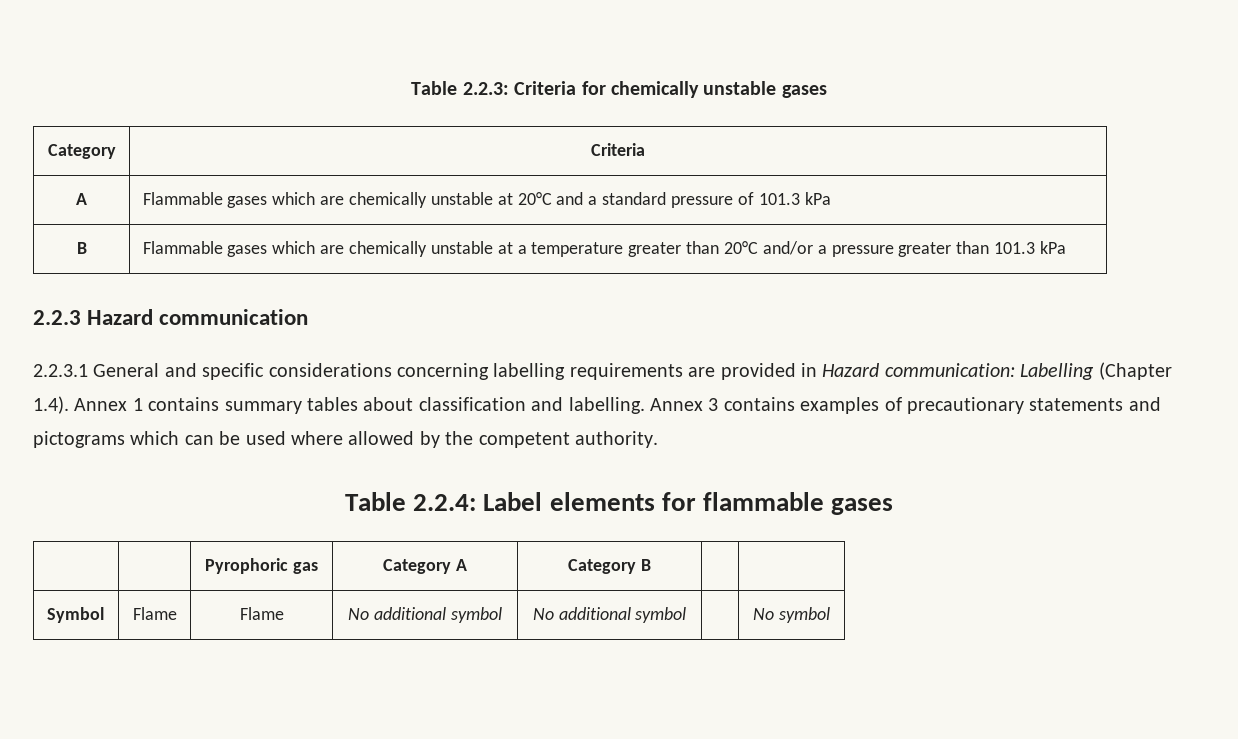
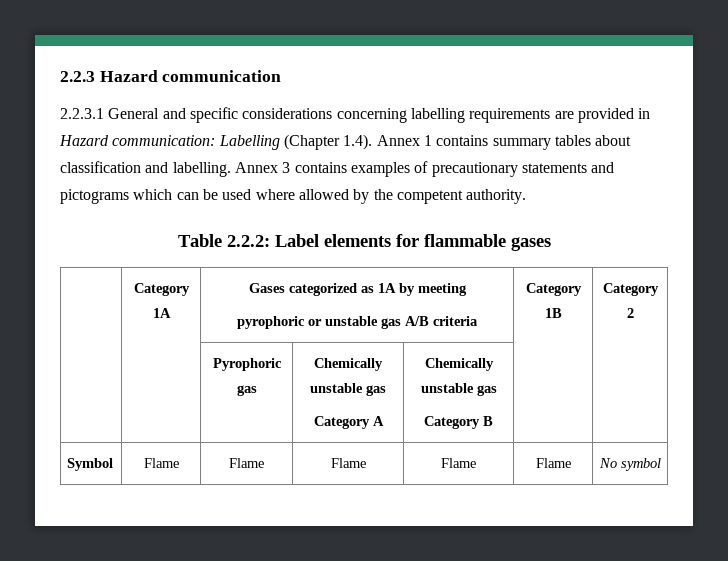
- Table 2.2.3: Criteria for chemically unstable gases
- Category | Criteria
- A | Flammable gases which are chemically unstable at 20°C and a standard pressure of 101.3 kPa
- B | Flammable gases which are chemically unstable at a temperature greater than 20°C and/or a pressure greater than 101.3 kPa
- Table 2.2.4: Label elements for flammable gases
+ Table 2.2.2: Label elements for flammable gases
+ | Category 1A | Gases categorized as 1A by meeting
+ pyrophoric or unstable gas A/B criteria | Category 1B | Category 2
- | | Pyrophoric gas | Category A | Category B | |
+ | | Pyrophoric gas | Chemically unstable gas
+ Category A | Chemically unstable gas
+ Category B | |
- Symbol | Flame | Flame | No additional symbol | No additional symbol | | No symbol
+ Symbol | Flame | Flame | Flame | Flame | Flame | No symbol

